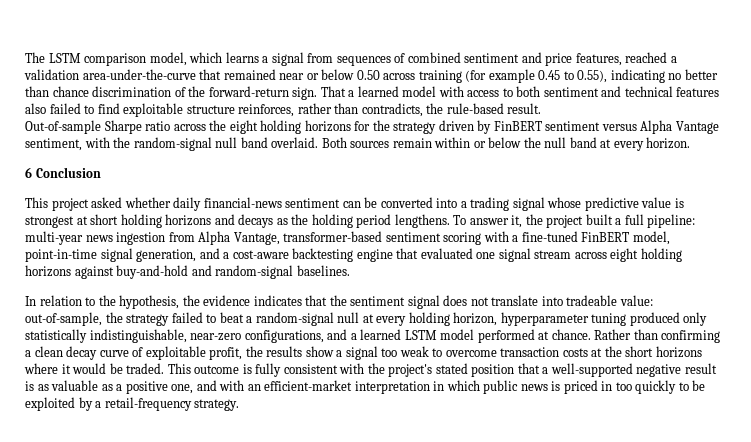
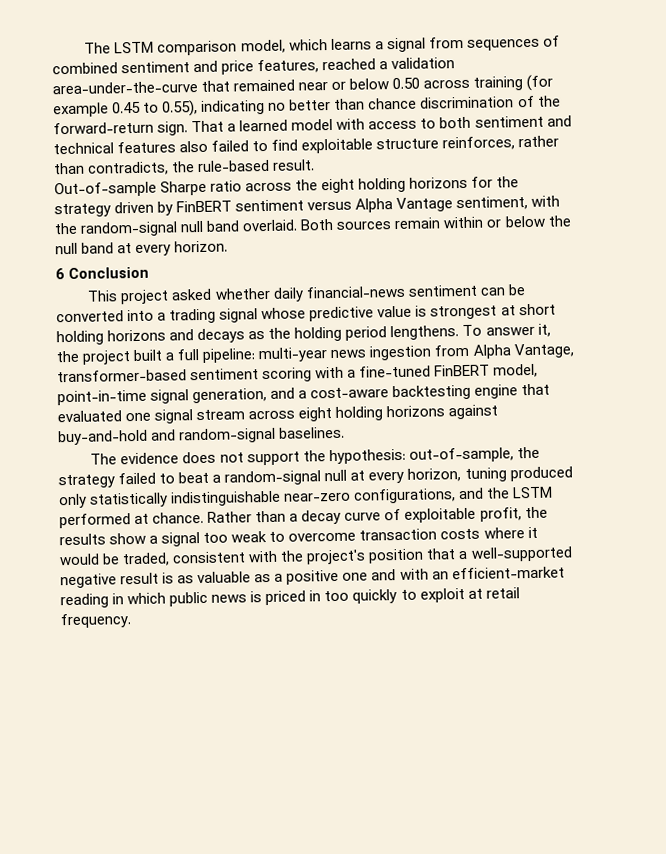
- In relation to the hypothesis, the evidence indicates that the sentiment signal does not translate into tradeable value: out-of-sample, the strategy failed to beat a random-signal null at every holding horizon, hyperparameter tuning produced only statistically indistinguishable, near-zero configurations, and a learned LSTM model performed at chance.
+ The evidence does not support the hypothesis: out-of-sample, the strategy failed to beat a random-signal null at every horizon, tuning produced only statistically indistinguishable near-zero configurations, and the LSTM performed at chance.
- Rather than confirming a clean decay curve of exploitable profit, the results show a signal too weak to overcome transaction costs at the short horizons where it would be traded. This outcome is fully consistent with the project's stated position that a well-supported negative result is as valuable as a positive one, and with an efficient-market interpretation in which public news is priced in too quickly to be exploited by a retail-frequency strategy.
+ Rather than a decay curve of exploitable profit, the results show a signal too weak to overcome transaction costs where it would be traded, consistent with the project's position that a well-supported negative result is as valuable as a positive one and with an efficient-market reading in which public news is priced in too quickly to exploit at retail frequency.

